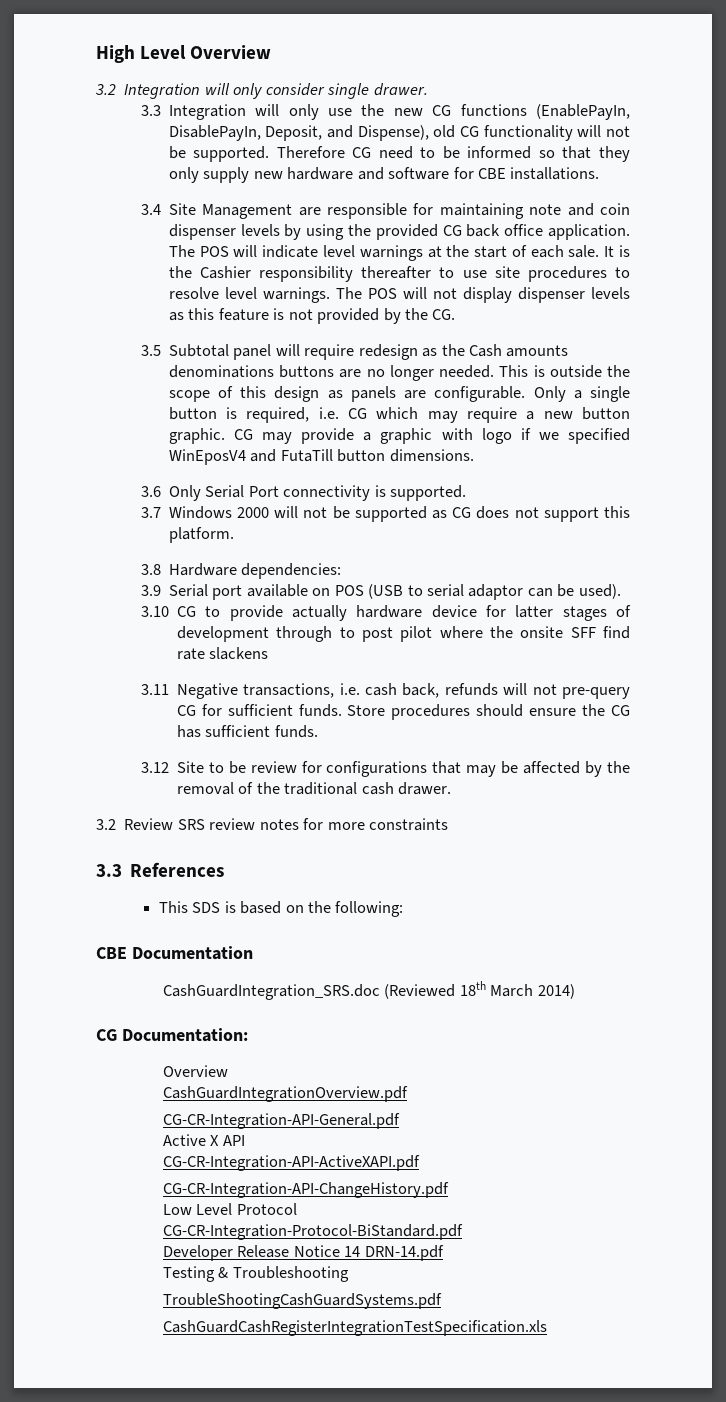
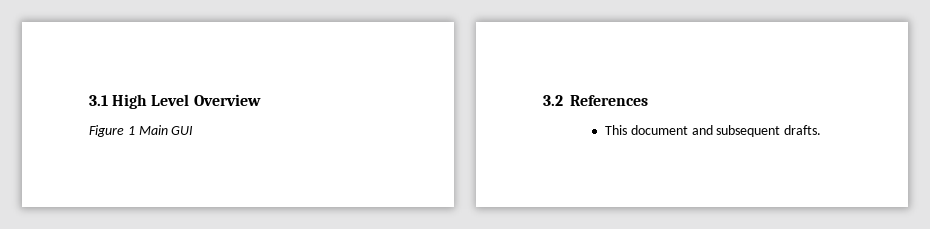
- High Level Overview
+ 3.1 High Level Overview
- 3.2 Integration will only consider single drawer.
- 3.3 Integration will only use the new CG functions (EnablePayIn, DisablePayIn, Deposit, and Dispense), old CG functionality will not be supported. Therefore CG need to be informed so that they only supply new hardware and software for CBE installations.
- 3.4 Site Management are responsible for maintaining note and coin dispenser levels by using the provided CG back office application. The POS will indicate level warnings at the start of each sale. It is the Cashier responsibility thereafter to use site procedures to resolve level warnings. The POS will not display dispenser levels as this feature is not provided by the CG.
- 3.5 Subtotal panel will require redesign as the Cash amounts denominations buttons are no longer needed. This is outside the scope of this design as panels are configurable. Only a single button is required, i.e. CG which may require a new button graphic. CG may provide a graphic with logo if we specified WinEposV4 and FutaTill button dimensions.
- 3.6 Only Serial Port connectivity is supported.
- 3.7 Windows 2000 will not be supported as CG does not support this platform.
- 3.8 Hardware dependencies:
- 3.9 Serial port available on POS (USB to serial adaptor can be used).
- 3.10 CG to provide actually hardware device for latter stages of development through to post pilot where the onsite SFF find rate slackens
- 3.11 Negative transactions, i.e. cash back, refunds will not pre-query CG for sufficient funds. Store procedures should ensure the CG has sufficient funds.
- 3.12 Site to be review for configurations that may be affected by the removal of the traditional cash drawer.
- 3.2 Review SRS review notes for more constraints
- 3.3 References
- This SDS is based on the following:
- CBE Documentation
- CashGuardIntegration_SRS.doc (Reviewed 18th March 2014)
- CG Documentation:
- Overview
- CashGuardIntegrationOverview.pdf
- CG-CR-Integration-API-General.pdf
- Active X API
- CG-CR-Integration-API-ActiveXAPI.pdf
- CG-CR-Integration-API-ChangeHistory.pdf
- Low Level Protocol
- CG-CR-Integration-Protocol-BiStandard.pdf
- Developer Release Notice 14 DRN-14.pdf
- Testing & Troubleshooting
- TroubleShootingCashGuardSystems.pdf
- CashGuardCashRegisterIntegrationTestSpecification.xls
+ Figure 1 Main GUI
+ 3.2 References
+ This document and subsequent drafts.

